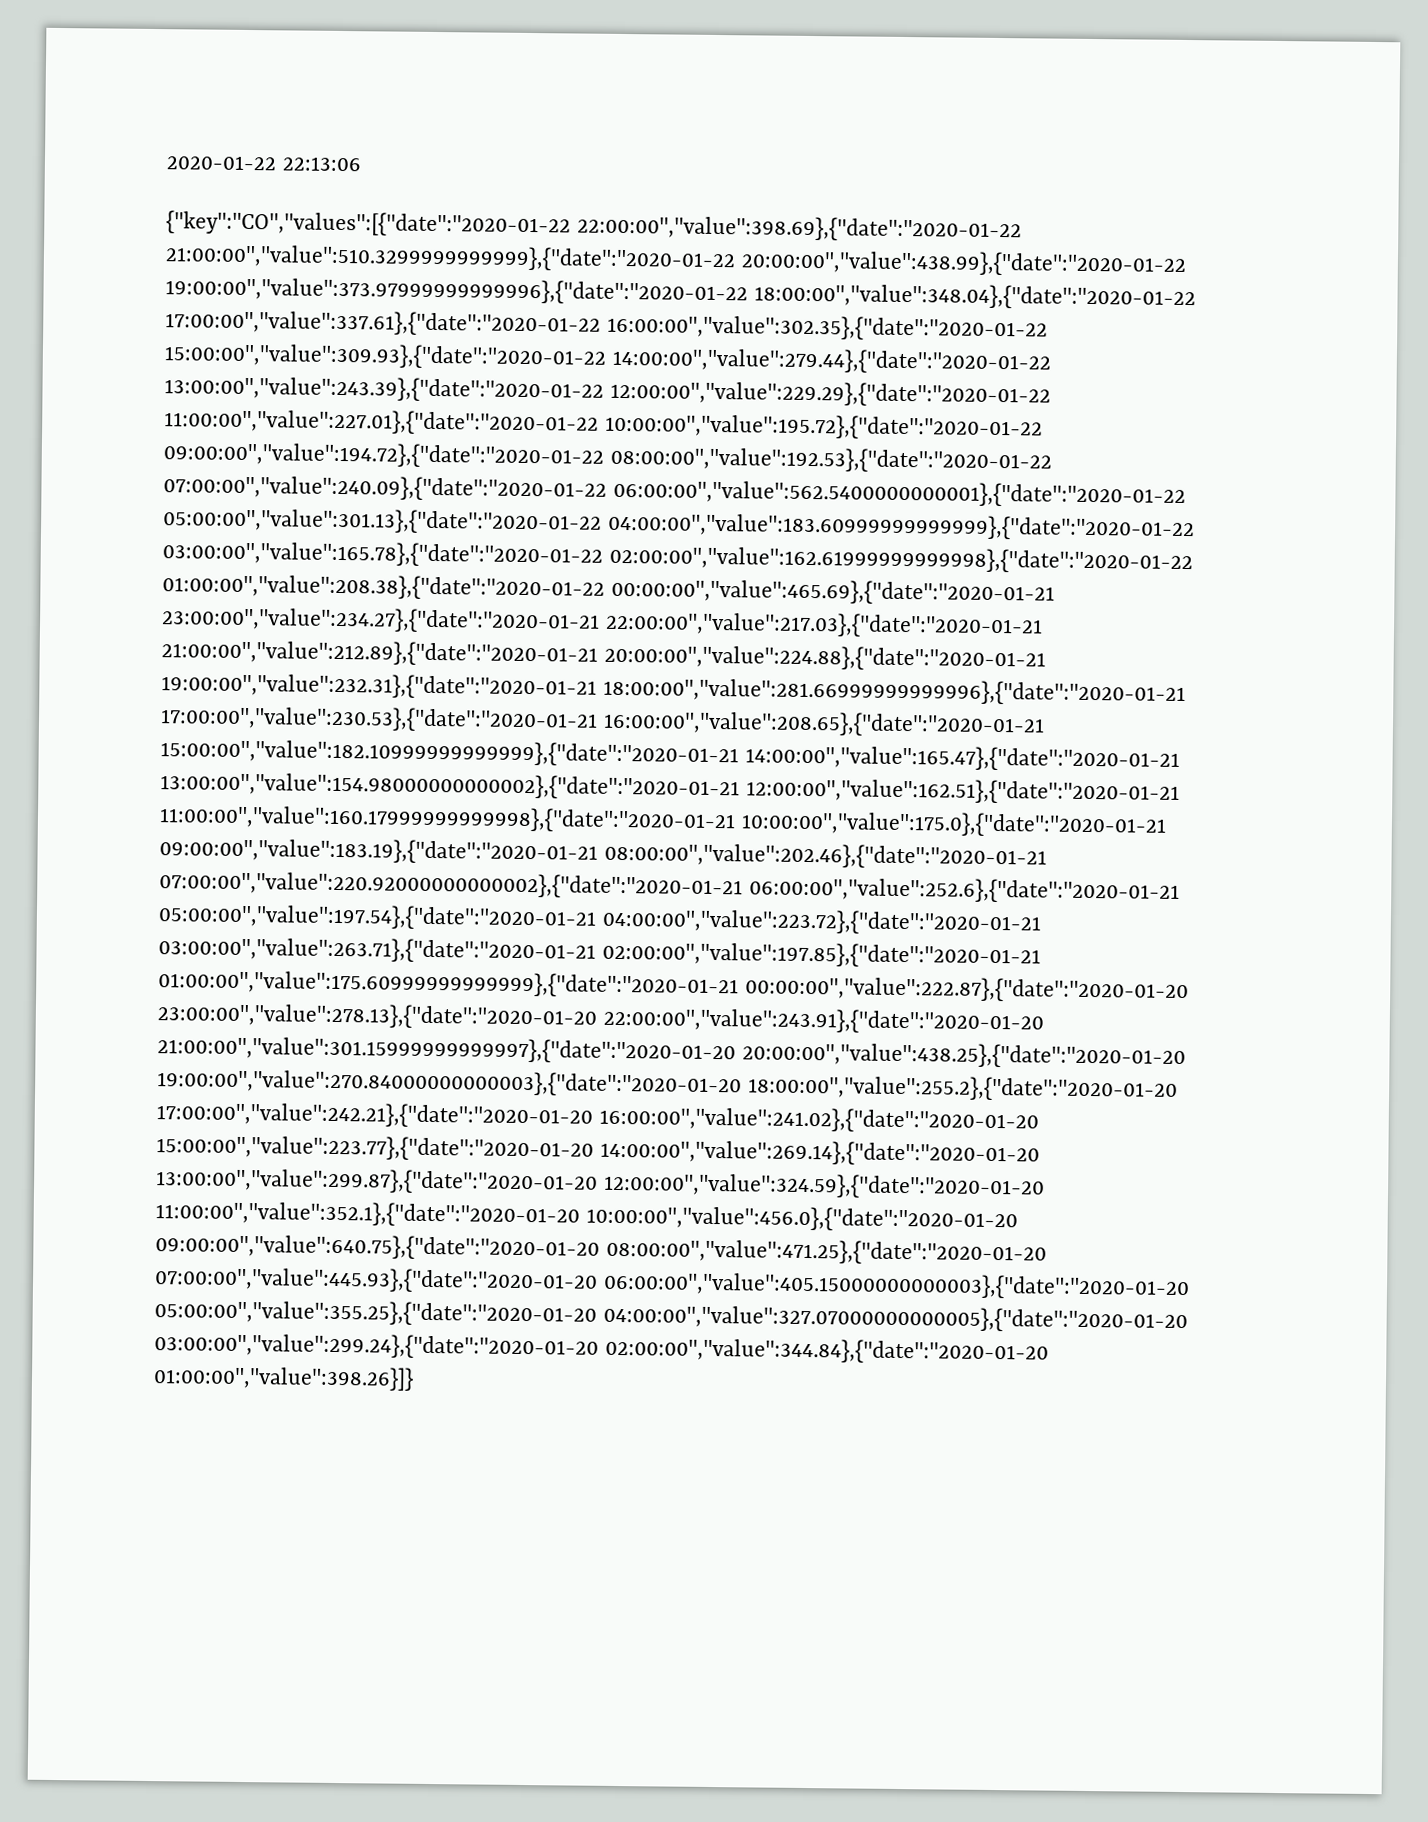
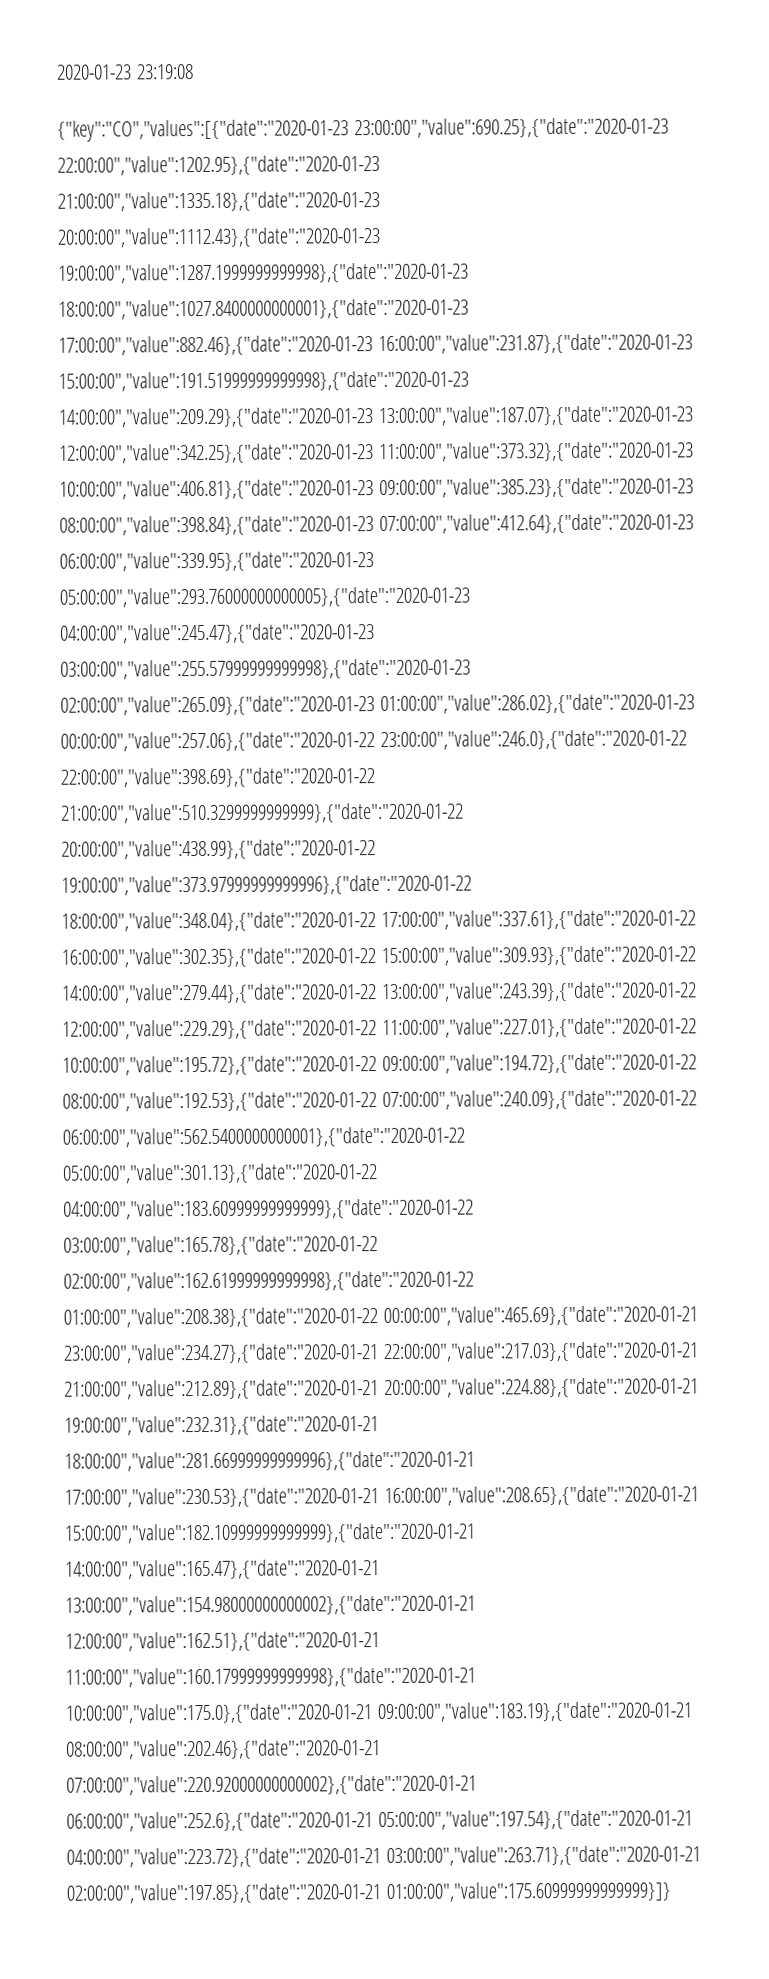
- 2020-01-22 22:13:06
- {"key":"CO","values":[{"date":"2020-01-22 22:00:00","value":398.69},{"date":"2020-01-22 21:00:00","value":510.3299999999999},{"date":"2020-01-22 20:00:00","value":438.99},{"date":"2020-01-22 19:00:00","value":373.97999999999996},{"date":"2020-01-22 18:00:00","value":348.04},{"date":"2020-01-22 17:00:00","value":337.61},{"date":"2020-01-22 16:00:00","value":302.35},{"date":"2020-01-22 15:00:00","value":309.93},{"date":"2020-01-22 14:00:00","value":279.44},{"date":"2020-01-22 13:00:00","value":243.39},{"date":"2020-01-22 12:00:00","value":229.29},{"date":"2020-01-22 11:00:00","value":227.01},{"date":"2020-01-22 10:00:00","value":195.72},{"date":"2020-01-22 09:00:00","value":194.72},{"date":"2020-01-22 08:00:00","value":192.53},{"date":"2020-01-22 07:00:00","value":240.09},{"date":"2020-01-22 06:00:00","value":562.5400000000001},{"date":"2020-01-22 05:00:00","value":301.13},{"date":"2020-01-22 04:00:00","value":183.60999999999999},{"date":"2020-01-22 03:00:00","value":165.78},{"date":"2020-01-22 02:00:00","value":162.61999999999998},{"date":"2020-01-22 01:00:00","value":208.38},{"date":"2020-01-22 00:00:00","value":465.69},{"date":"2020-01-21 23:00:00","value":234.27},{"date":"2020-01-21 22:00:00","value":217.03},{"date":"2020-01-21 21:00:00","value":212.89},{"date":"2020-01-21 20:00:00","value":224.88},{"date":"2020-01-21 19:00:00","value":232.31},{"date":"2020-01-21 18:00:00","value":281.66999999999996},{"date":"2020-01-21 17:00:00","value":230.53},{"date":"2020-01-21 16:00:00","value":208.65},{"date":"2020-01-21 15:00:00","value":182.10999999999999},{"date":"2020-01-21 14:00:00","value":165.47},{"date":"2020-01-21 13:00:00","value":154.98000000000002},{"date":"2020-01-21 12:00:00","value":162.51},{"date":"2020-01-21 11:00:00","value":160.17999999999998},{"date":"2020-01-21 10:00:00","value":175.0},{"date":"2020-01-21 09:00:00","value":183.19},{"date":"2020-01-21 08:00:00","value":202.46},{"date":"2020-01-21 07:00:00","value":220.92000000000002},{"date":"2020-01-21 06:00:00","value":252.6},{"date":"2020-01-21 05:00:00","value":197.54},{"date":"2020-01-21 04:00:00","value":223.72},{"date":"2020-01-21 03:00:00","value":263.71},{"date":"2020-01-21 02:00:00","value":197.85},{"date":"2020-01-21 01:00:00","value":175.60999999999999},{"date":"2020-01-21 00:00:00","value":222.87},{"date":"2020-01-20 23:00:00","value":278.13},{"date":"2020-01-20 22:00:00","value":243.91},{"date":"2020-01-20 21:00:00","value":301.15999999999997},{"date":"2020-01-20 20:00:00","value":438.25},{"date":"2020-01-20 19:00:00","value":270.84000000000003},{"date":"2020-01-20 18:00:00","value":255.2},{"date":"2020-01-20 17:00:00","value":242.21},{"date":"2020-01-20 16:00:00","value":241.02},{"date":"2020-01-20 15:00:00","value":223.77},{"date":"2020-01-20 14:00:00","value":269.14},{"date":"2020-01-20 13:00:00","value":299.87},{"date":"2020-01-20 12:00:00","value":324.59},{"date":"2020-01-20 11:00:00","value":352.1},{"date":"2020-01-20 10:00:00","value":456.0},{"date":"2020-01-20 09:00:00","value":640.75},{"date":"2020-01-20 08:00:00","value":471.25},{"date":"2020-01-20 07:00:00","value":445.93},{"date":"2020-01-20 06:00:00","value":405.15000000000003},{"date":"2020-01-20 05:00:00","value":355.25},{"date":"2020-01-20 04:00:00","value":327.07000000000005},{"date":"2020-01-20 03:00:00","value":299.24},{"date":"2020-01-20 02:00:00","value":344.84},{"date":"2020-01-20 01:00:00","value":398.26}]}
+ 2020-01-23 23:19:08
+ {"key":"CO","values":[{"date":"2020-01-23 23:00:00","value":690.25},{"date":"2020-01-23 22:00:00","value":1202.95},{"date":"2020-01-23 21:00:00","value":1335.18},{"date":"2020-01-23 20:00:00","value":1112.43},{"date":"2020-01-23 19:00:00","value":1287.1999999999998},{"date":"2020-01-23 18:00:00","value":1027.8400000000001},{"date":"2020-01-23 17:00:00","value":882.46},{"date":"2020-01-23 16:00:00","value":231.87},{"date":"2020-01-23 15:00:00","value":191.51999999999998},{"date":"2020-01-23 14:00:00","value":209.29},{"date":"2020-01-23 13:00:00","value":187.07},{"date":"2020-01-23 12:00:00","value":342.25},{"date":"2020-01-23 11:00:00","value":373.32},{"date":"2020-01-23 10:00:00","value":406.81},{"date":"2020-01-23 09:00:00","value":385.23},{"date":"2020-01-23 08:00:00","value":398.84},{"date":"2020-01-23 07:00:00","value":412.64},{"date":"2020-01-23 06:00:00","value":339.95},{"date":"2020-01-23 05:00:00","value":293.76000000000005},{"date":"2020-01-23 04:00:00","value":245.47},{"date":"2020-01-23 03:00:00","value":255.57999999999998},{"date":"2020-01-23 02:00:00","value":265.09},{"date":"2020-01-23 01:00:00","value":286.02},{"date":"2020-01-23 00:00:00","value":257.06},{"date":"2020-01-22 23:00:00","value":246.0},{"date":"2020-01-22 22:00:00","value":398.69},{"date":"2020-01-22 21:00:00","value":510.3299999999999},{"date":"2020-01-22 20:00:00","value":438.99},{"date":"2020-01-22 19:00:00","value":373.97999999999996},{"date":"2020-01-22 18:00:00","value":348.04},{"date":"2020-01-22 17:00:00","value":337.61},{"date":"2020-01-22 16:00:00","value":302.35},{"date":"2020-01-22 15:00:00","value":309.93},{"date":"2020-01-22 14:00:00","value":279.44},{"date":"2020-01-22 13:00:00","value":243.39},{"date":"2020-01-22 12:00:00","value":229.29},{"date":"2020-01-22 11:00:00","value":227.01},{"date":"2020-01-22 10:00:00","value":195.72},{"date":"2020-01-22 09:00:00","value":194.72},{"date":"2020-01-22 08:00:00","value":192.53},{"date":"2020-01-22 07:00:00","value":240.09},{"date":"2020-01-22 06:00:00","value":562.5400000000001},{"date":"2020-01-22 05:00:00","value":301.13},{"date":"2020-01-22 04:00:00","value":183.60999999999999},{"date":"2020-01-22 03:00:00","value":165.78},{"date":"2020-01-22 02:00:00","value":162.61999999999998},{"date":"2020-01-22 01:00:00","value":208.38},{"date":"2020-01-22 00:00:00","value":465.69},{"date":"2020-01-21 23:00:00","value":234.27},{"date":"2020-01-21 22:00:00","value":217.03},{"date":"2020-01-21 21:00:00","value":212.89},{"date":"2020-01-21 20:00:00","value":224.88},{"date":"2020-01-21 19:00:00","value":232.31},{"date":"2020-01-21 18:00:00","value":281.66999999999996},{"date":"2020-01-21 17:00:00","value":230.53},{"date":"2020-01-21 16:00:00","value":208.65},{"date":"2020-01-21 15:00:00","value":182.10999999999999},{"date":"2020-01-21 14:00:00","value":165.47},{"date":"2020-01-21 13:00:00","value":154.98000000000002},{"date":"2020-01-21 12:00:00","value":162.51},{"date":"2020-01-21 11:00:00","value":160.17999999999998},{"date":"2020-01-21 10:00:00","value":175.0},{"date":"2020-01-21 09:00:00","value":183.19},{"date":"2020-01-21 08:00:00","value":202.46},{"date":"2020-01-21 07:00:00","value":220.92000000000002},{"date":"2020-01-21 06:00:00","value":252.6},{"date":"2020-01-21 05:00:00","value":197.54},{"date":"2020-01-21 04:00:00","value":223.72},{"date":"2020-01-21 03:00:00","value":263.71},{"date":"2020-01-21 02:00:00","value":197.85},{"date":"2020-01-21 01:00:00","value":175.60999999999999}]}

